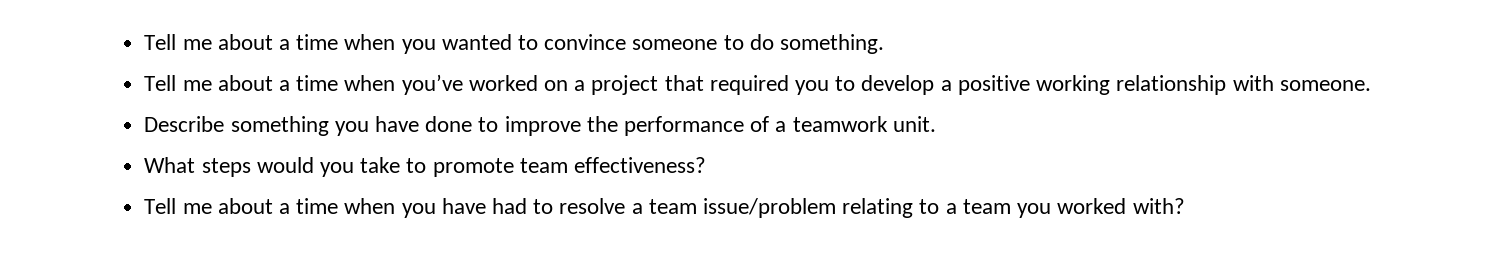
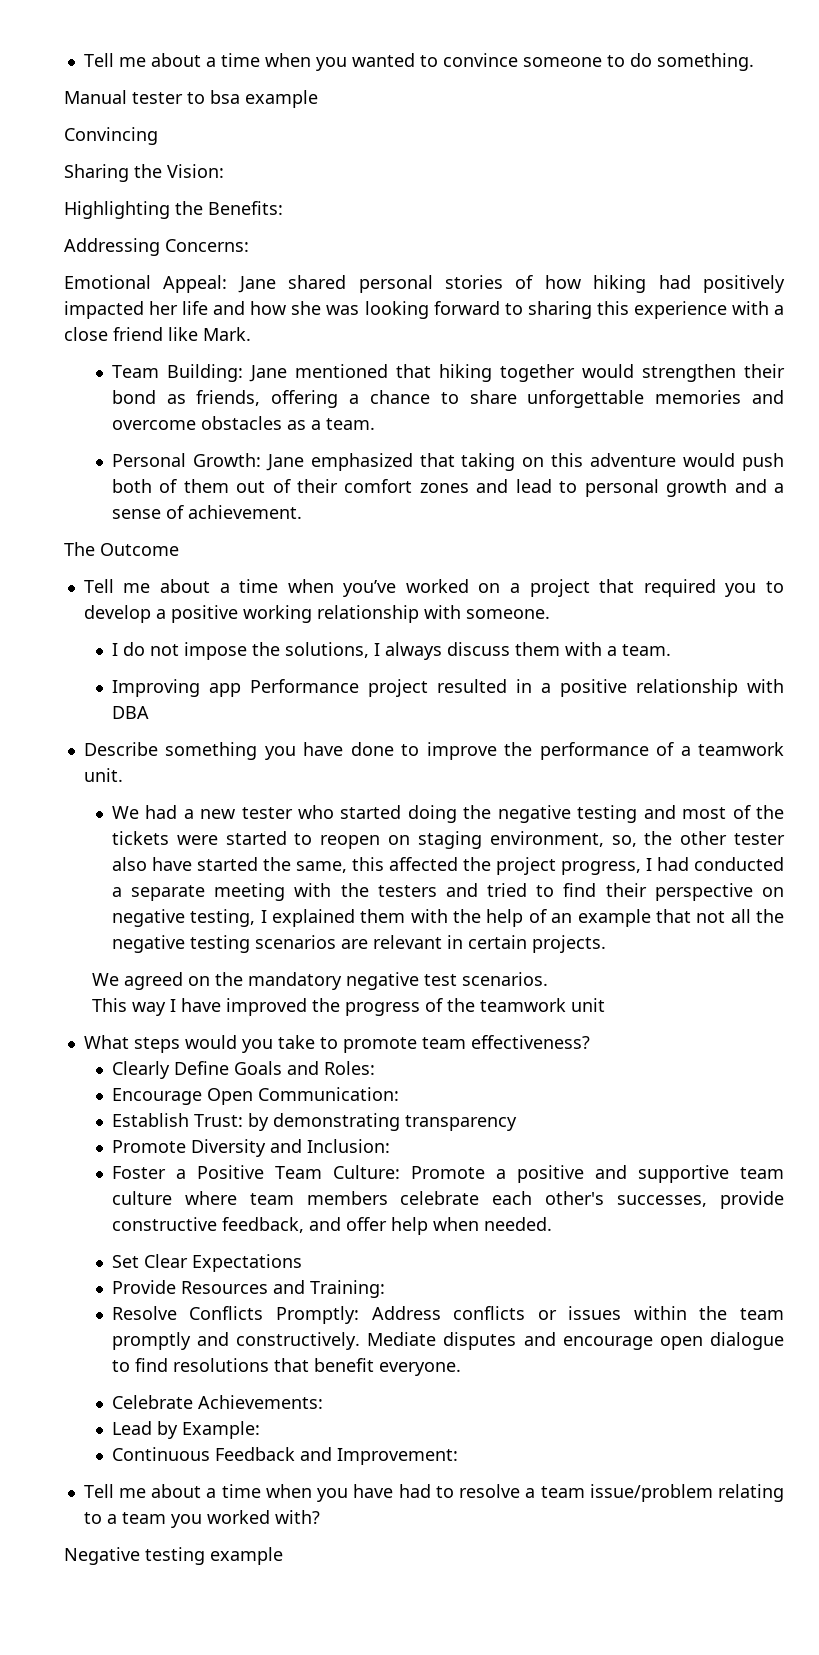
+ Manual tester to bsa example
+ Convincing
+ Sharing the Vision:
+ Highlighting the Benefits:
+ Addressing Concerns:
+ Emotional Appeal: Jane shared personal stories of how hiking had positively impacted her life and how she was looking forward to sharing this experience with a close friend like Mark.
+ Team Building: Jane mentioned that hiking together would strengthen their bond as friends, offering a chance to share unforgettable memories and overcome obstacles as a team.
+ Personal Growth: Jane emphasized that taking on this adventure would push both of them out of their comfort zones and lead to personal growth and a sense of achievement.
+ The Outcome
+ I do not impose the solutions, I always discuss them with a team.
+ Improving app Performance project resulted in a positive relationship with DBA
+ We had a new tester who started doing the negative testing and most of the tickets were started to reopen on staging environment, so, the other tester also have started the same, this affected the project progress, I had conducted a separate meeting with the testers and tried to find their perspective on negative testing, I explained them with the help of an example that not all the negative testing scenarios are relevant in certain projects.
+ We agreed on the mandatory negative test scenarios.
+ This way I have improved the progress of the teamwork unit
+ Clearly Define Goals and Roles:
+ Encourage Open Communication:
+ Establish Trust: by demonstrating transparency
+ Promote Diversity and Inclusion:
+ Foster a Positive Team Culture: Promote a positive and supportive team culture where team members celebrate each other's successes, provide constructive feedback, and offer help when needed.
+ Set Clear Expectations
+ Provide Resources and Training:
+ Resolve Conflicts Promptly: Address conflicts or issues within the team promptly and constructively. Mediate disputes and encourage open dialogue to find resolutions that benefit everyone.
+ Celebrate Achievements:
+ Lead by Example:
+ Continuous Feedback and Improvement:
+ Negative testing example

